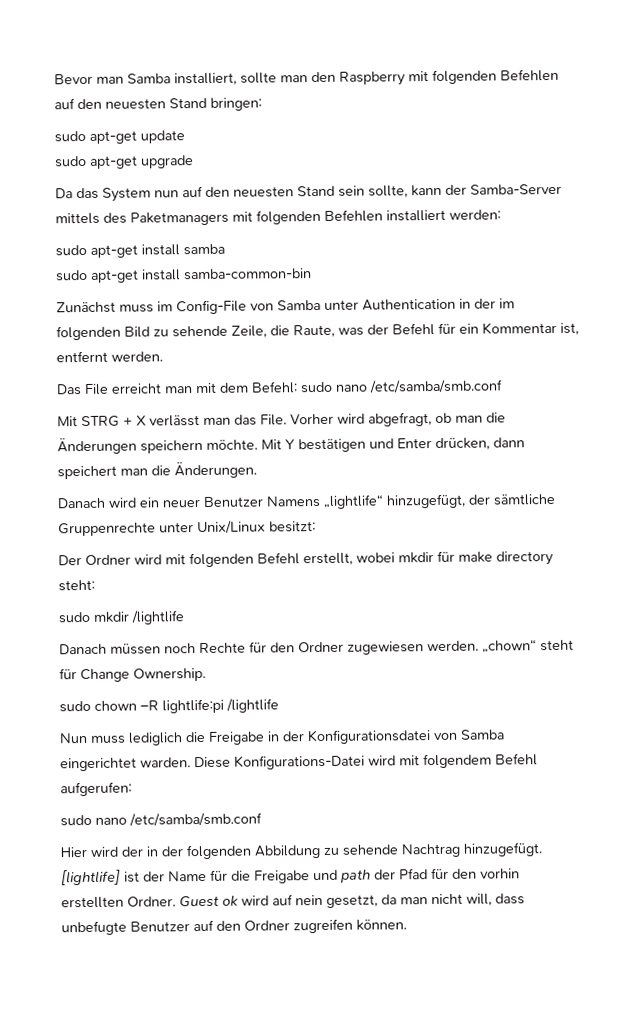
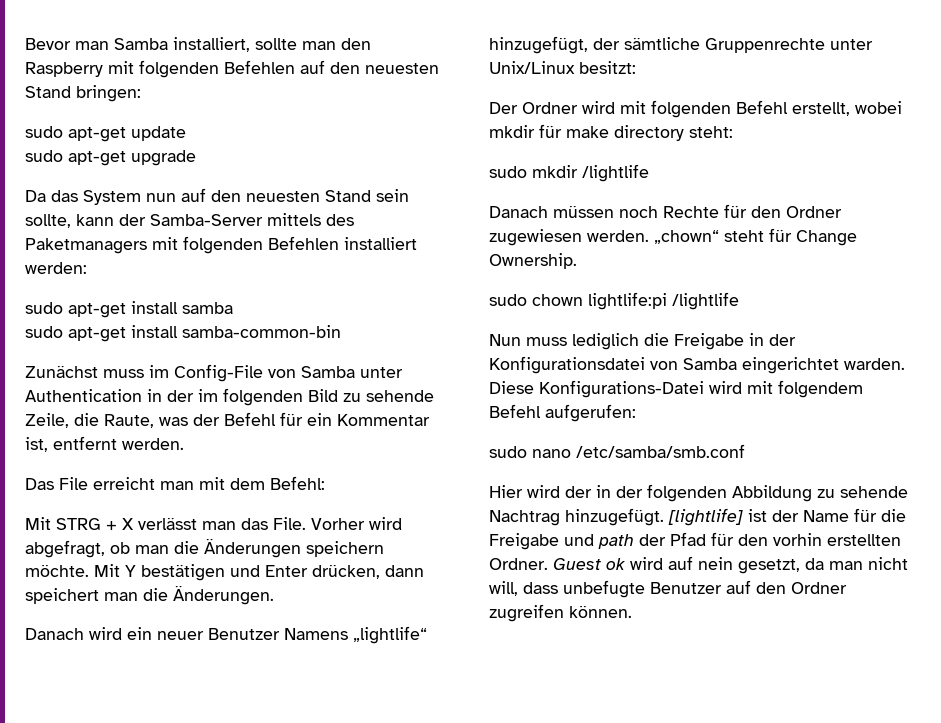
- Das File erreicht man mit dem Befehl: sudo nano /etc/samba/smb.conf
+ Das File erreicht man mit dem Befehl:
- sudo chown –R lightlife:pi /lightlife
+ sudo chown lightlife:pi /lightlife

